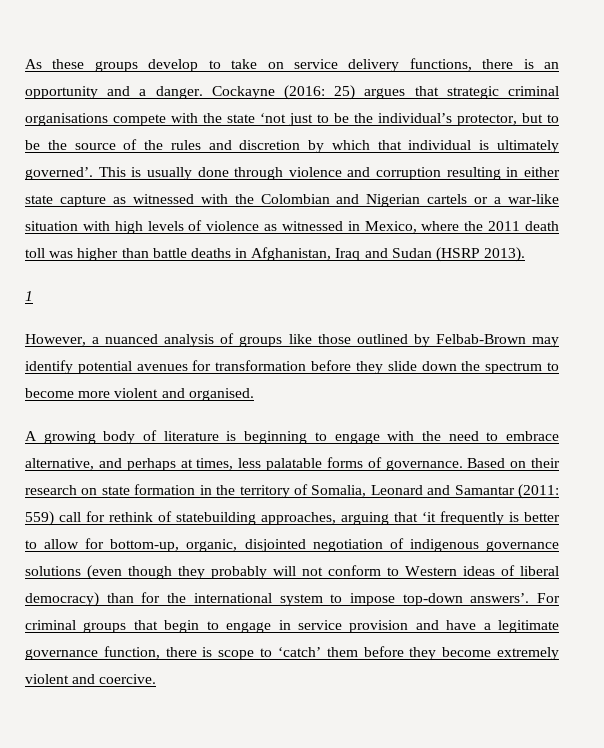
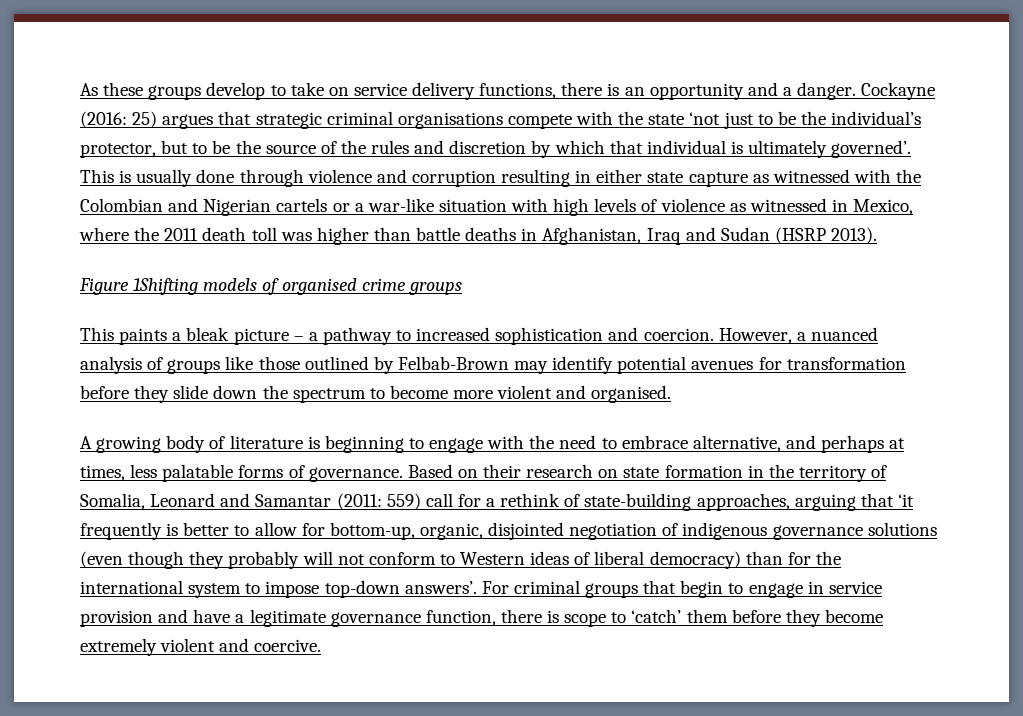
- 1
- However, a nuanced analysis of groups like those outlined by Felbab-Brown may identify potential avenues for transformation before they slide down the spectrum to become more violent and organised.
+ Figure 1Shifting models of organised crime groups
+ This paints a bleak picture – a pathway to increased sophistication and coercion. However, a nuanced analysis of groups like those outlined by Felbab-Brown may identify potential avenues for transformation before they slide down the spectrum to become more violent and organised.
- 559) call for rethink of statebuilding approaches, arguing that ‘it frequently is better to allow for bottom-up, organic, disjointed negotiation of indigenous governance solutions (even though they probably will not conform to Western ideas of liberal democracy) than for the international system to impose top-down answers’.
+ 559) call for a rethink of state-building approaches, arguing that ‘it frequently is better to allow for bottom-up, organic, disjointed negotiation of indigenous governance solutions (even though they probably will not conform to Western ideas of liberal democracy) than for the international system to impose top-down answers’.

